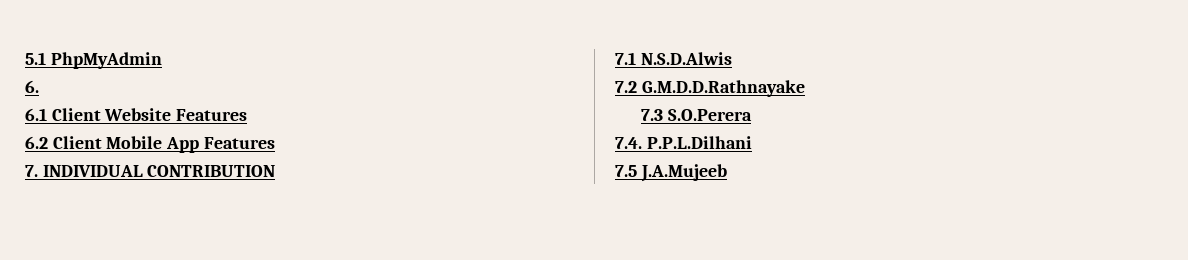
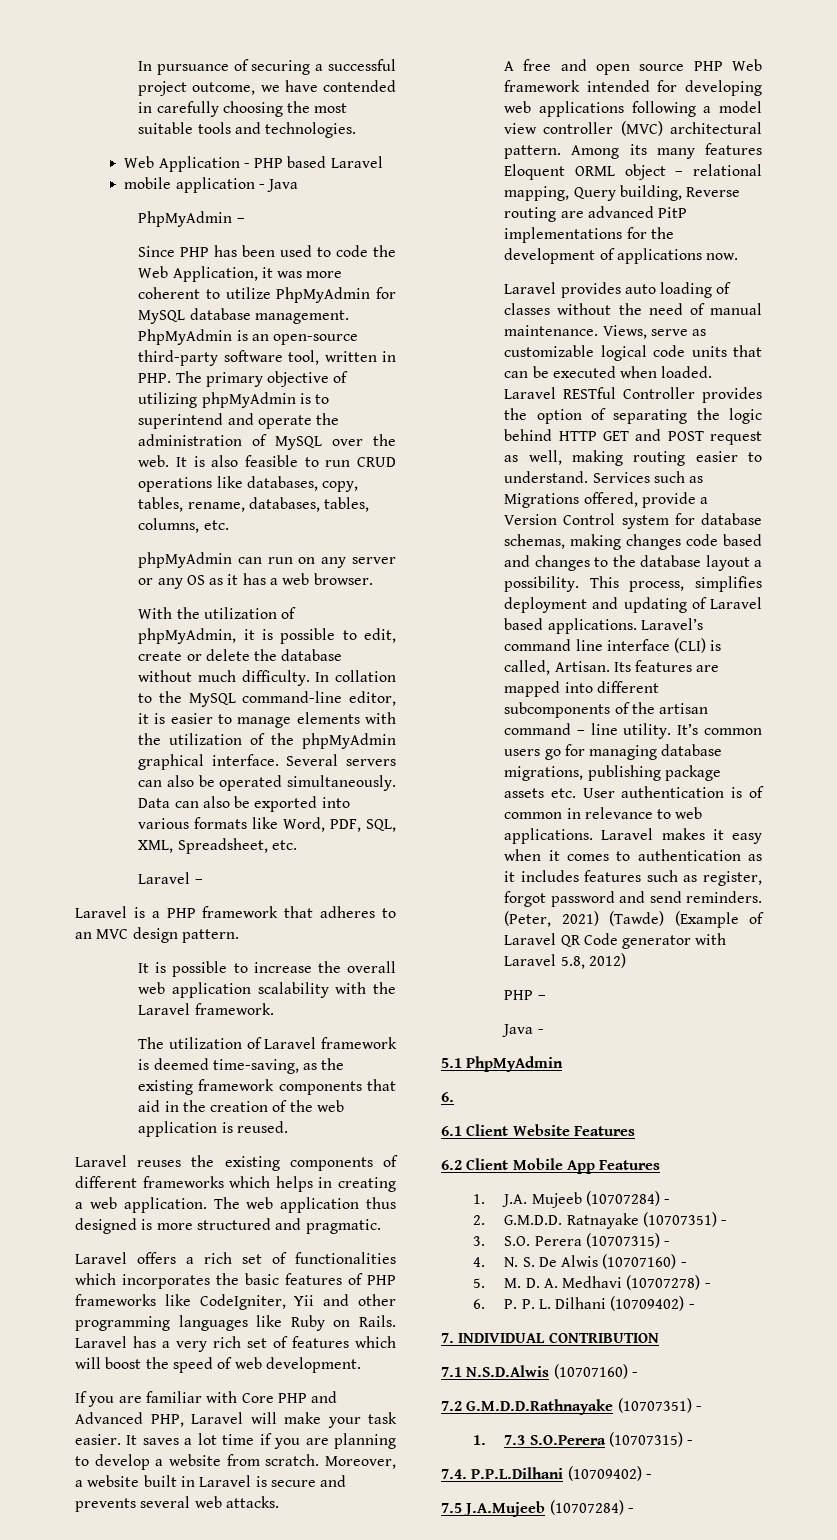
+ In pursuance of securing a successful project outcome, we have contended in carefully choosing the most suitable tools and technologies.
+ Web Application - PHP based Laravel
+ mobile application - Java
+ PhpMyAdmin –
+ Since PHP has been used to code the Web Application, it was more coherent to utilize PhpMyAdmin for MySQL database management. PhpMyAdmin is an open-source third-party software tool, written in PHP. The primary objective of utilizing phpMyAdmin is to superintend and operate the administration of MySQL over the web. It is also feasible to run CRUD operations like databases, copy, tables, rename, databases, tables, columns, etc.
+ phpMyAdmin can run on any server or any OS as it has a web browser.
+ With the utilization of phpMyAdmin, it is possible to edit, create or delete the database without much difficulty. In collation to the MySQL command-line editor, it is easier to manage elements with the utilization of the phpMyAdmin graphical interface. Several servers can also be operated simultaneously. Data can also be exported into various formats like Word, PDF, SQL, XML, Spreadsheet, etc.
+ Laravel –
+ Laravel is a PHP framework that adheres to an MVC design pattern.
+ It is possible to increase the overall web application scalability with the Laravel framework.
+ The utilization of Laravel framework is deemed time-saving, as the existing framework components that aid in the creation of the web application is reused.
+ Laravel reuses the existing components of different frameworks which helps in creating a web application. The web application thus designed is more structured and pragmatic.
+ Laravel offers a rich set of functionalities which incorporates the basic features of PHP frameworks like CodeIgniter, Yii and other programming languages like Ruby on Rails. Laravel has a very rich set of features which will boost the speed of web development.
+ If you are familiar with Core PHP and Advanced PHP, Laravel will make your task easier. It saves a lot time if you are planning to develop a website from scratch. Moreover, a website built in Laravel is secure and prevents several web attacks.
+ A free and open source PHP Web framework intended for developing web applications following a model view controller (MVC) architectural pattern. Among its many features Eloquent ORML object – relational mapping, Query building, Reverse routing are advanced PitP implementations for the development of applications now.
+ Laravel provides auto loading of classes without the need of manual maintenance. Views, serve as customizable logical code units that can be executed when loaded. Laravel RESTful Controller provides the option of separating the logic behind HTTP GET and POST request as well, making routing easier to understand. Services such as Migrations offered, provide a Version Control system for database schemas, making changes code based and changes to the database layout a possibility. This process, simplifies deployment and updating of Laravel based applications. Laravel’s command line interface (CLI) is called, Artisan. Its features are mapped into different subcomponents of the artisan command – line utility. It’s common users go for managing database migrations, publishing package assets etc. User authentication is of common in relevance to web applications. Laravel makes it easy when it comes to authentication as it includes features such as register, forgot password and send reminders. (Peter, 2021) (Tawde) (Example of Laravel QR Code generator with Laravel 5.8, 2012)
+ PHP –
+ Java -
+ 1. J.A. Mujeeb (10707284) -
+ 2. G.M.D.D. Ratnayake (10707351) -
+ 3. S.O. Perera (10707315) -
+ 4. N. S. De Alwis (10707160) -
+ 5. M. D. A. Medhavi (10707278) -
+ 6. P. P. L. Dilhani (10709402) -
- 7.1 N.S.D.Alwis
+ 7.1 N.S.D.Alwis (10707160) -
- 7.2 G.M.D.D.Rathnayake
- 7.3 S.O.Perera
+ 7.2 G.M.D.D.Rathnayake (10707351) -
+ 1. 7.3 S.O.Perera (10707315) -
- 7.4. P.P.L.Dilhani
+ 7.4. P.P.L.Dilhani (10709402) -
- 7.5 J.A.Mujeeb
+ 7.5 J.A.Mujeeb (10707284) -

